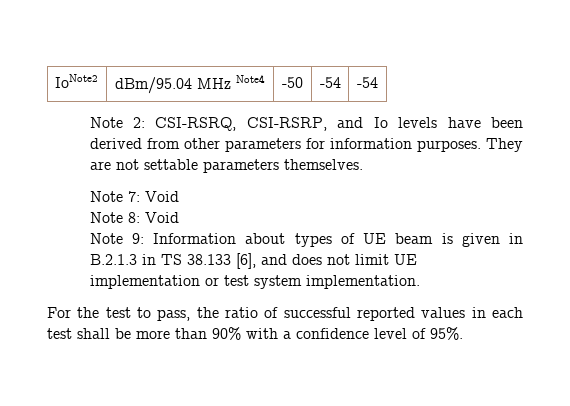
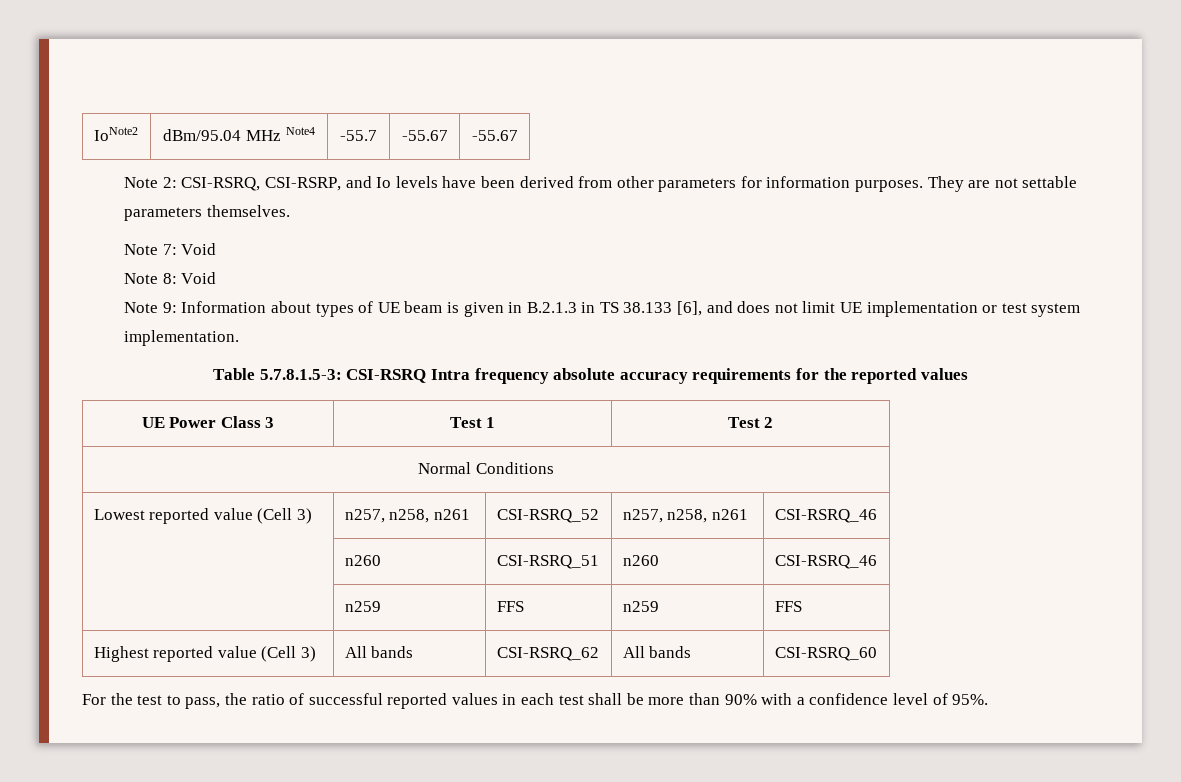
- IoNote2 | dBm/95.04 MHz Note4 | -50 | -54 | -54
+ IoNote2 | dBm/95.04 MHz Note4 | -55.7 | -55.67 | -55.67
+ Table 5.7.8.1.5-3: CSI-RSRQ Intra frequency absolute accuracy requirements for the reported values
+ UE Power Class 3 | Test 1 | Test 2
+ Normal Conditions
+ Lowest reported value (Cell 3) | n257, n258, n261 | CSI-RSRQ_52 | n257, n258, n261 | CSI-RSRQ_46
+ | n260 | CSI-RSRQ_51 | n260 | CSI-RSRQ_46
+ | n259 | FFS | n259 | FFS
+ Highest reported value (Cell 3) | All bands | CSI-RSRQ_62 | All bands | CSI-RSRQ_60

